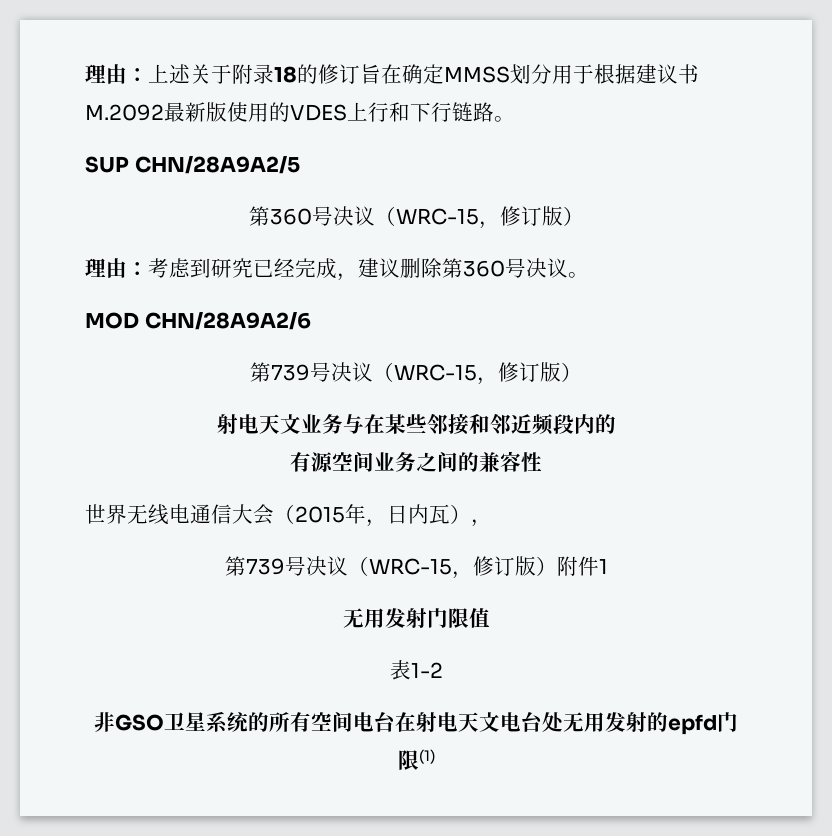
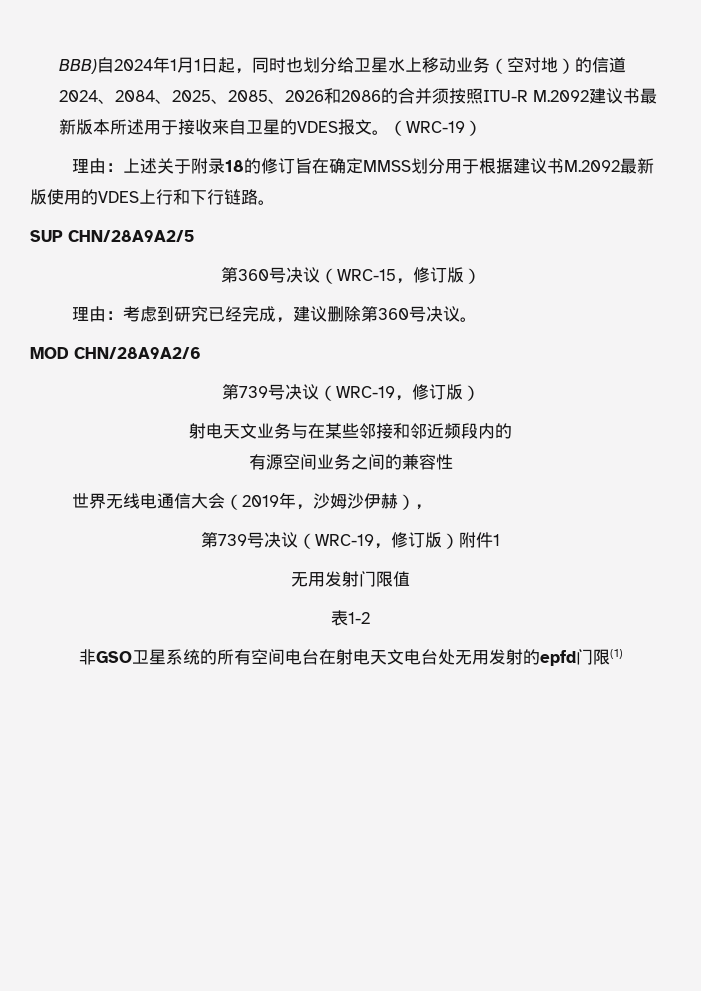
+ BBB)自2024年1月1日起，同时也划分给卫星水上移动业务（空对地）的信道2024、2084、2025、2085、2026和2086的合并须按照ITU-R M.2092建议书最新版本所述用于接收来自卫星的VDES报文。（WRC-19）
  MOD CHN/28A9A2/6
- 第739号决议（WRC-15，修订版）
+ 第739号决议（WRC-19，修订版）
- 世界无线电通信大会（2015年，日内瓦），
+ 世界无线电通信大会（2019年，沙姆沙伊赫），
- 第739号决议（WRC-15，修订版）附件1
+ 第739号决议（WRC-19，修订版）附件1

